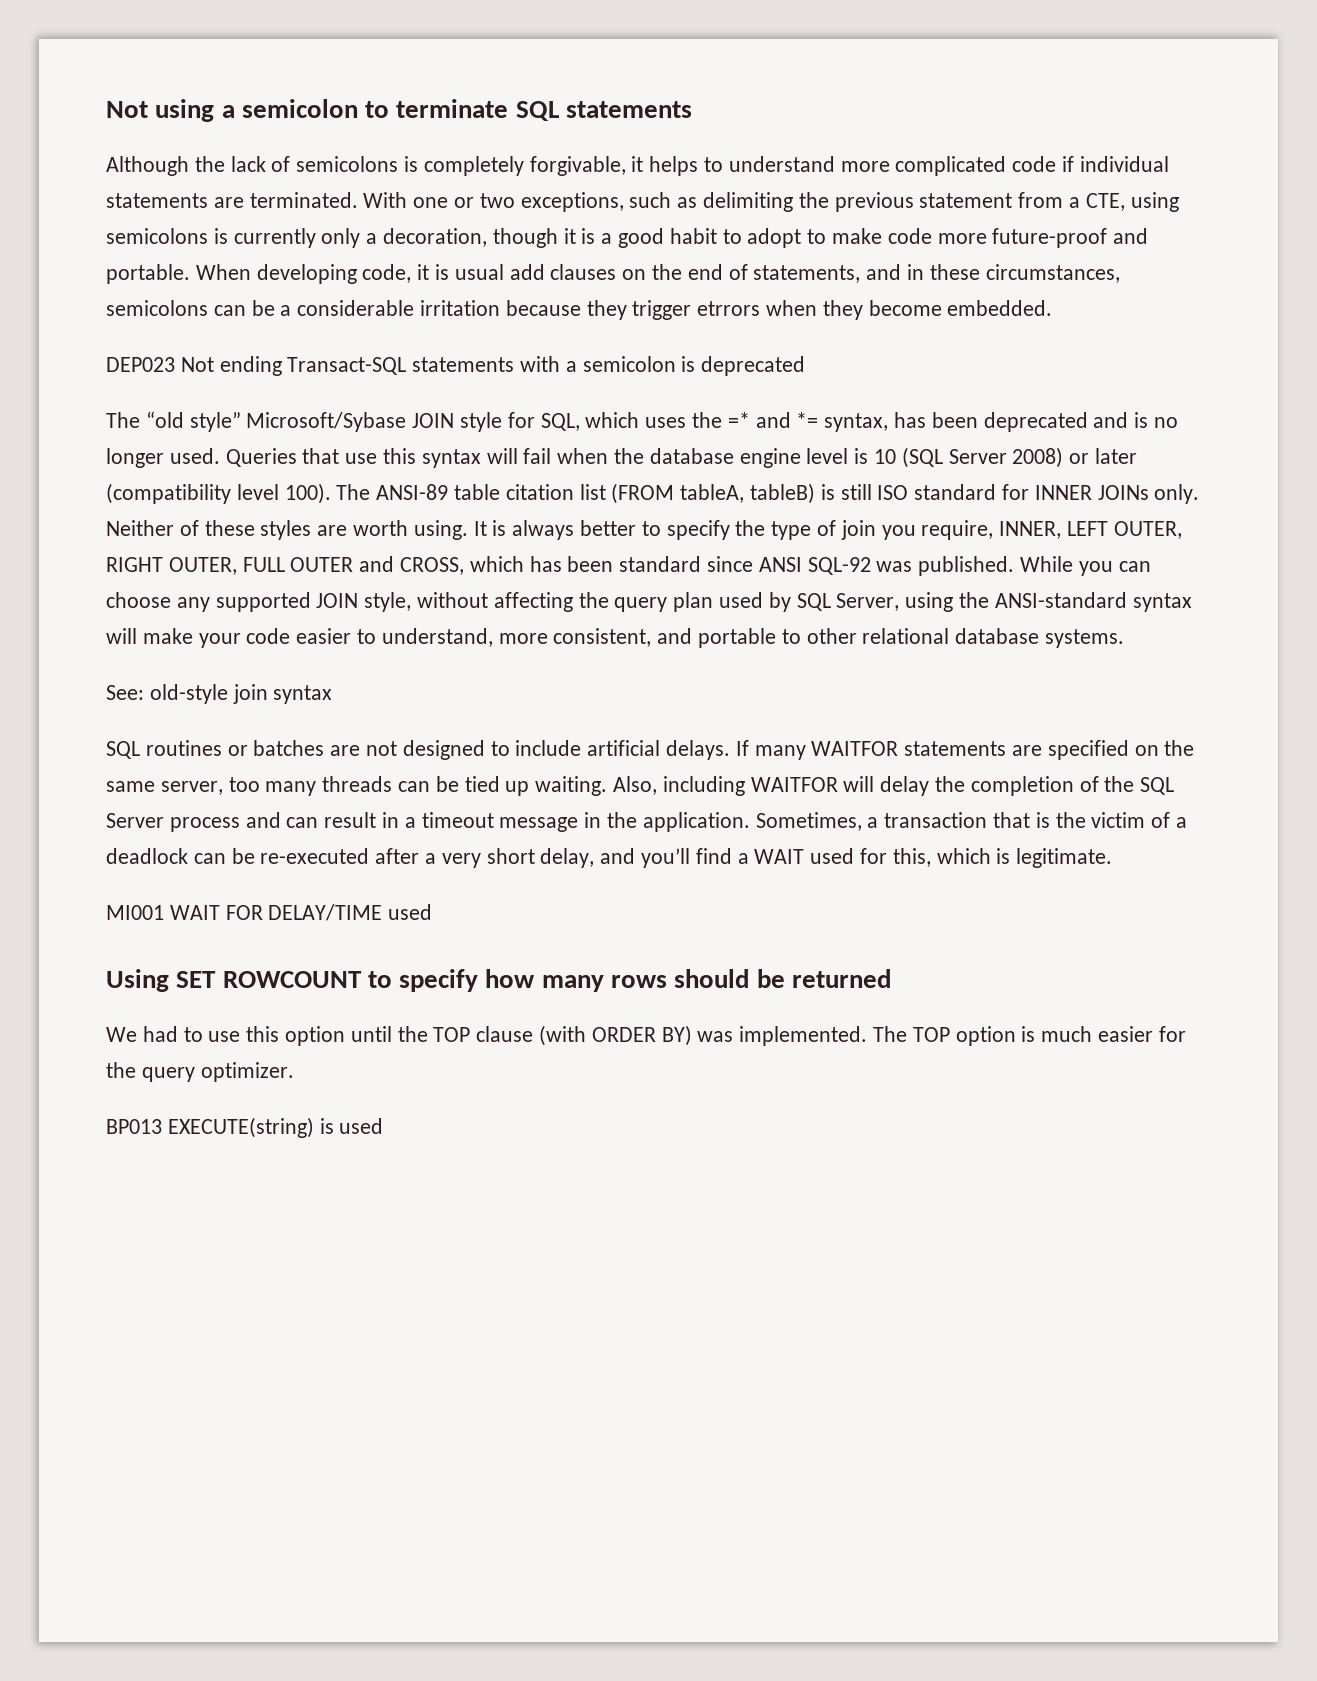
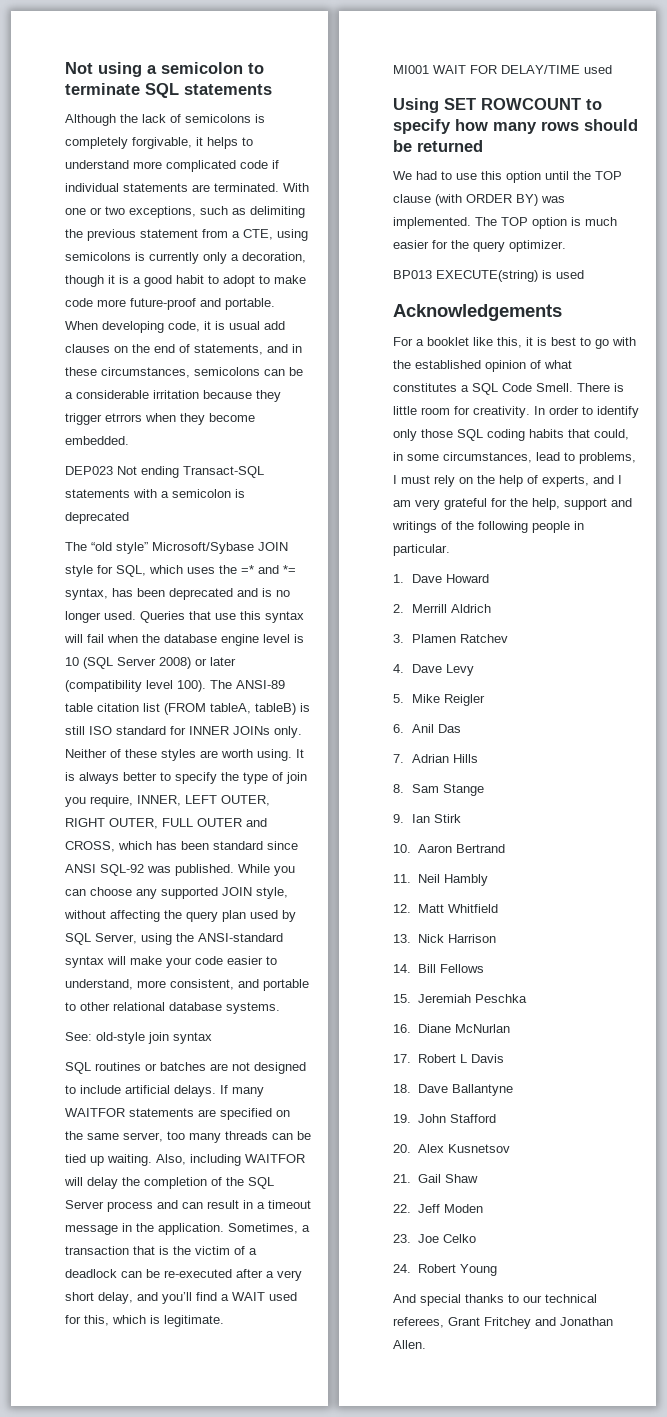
+ Acknowledgements
+ For a booklet like this, it is best to go with the established opinion of what constitutes a SQL Code Smell. There is little room for creativity. In order to identify only those SQL coding habits that could, in some circumstances, lead to problems, I must rely on the help of experts, and I am very grateful for the help, support and writings of the following people in particular.
+ 1. Dave Howard
+ 2. Merrill Aldrich
+ 3. Plamen Ratchev
+ 4. Dave Levy
+ 5. Mike Reigler
+ 6. Anil Das
+ 7. Adrian Hills
+ 8. Sam Stange
+ 9. Ian Stirk
+ 10. Aaron Bertrand
+ 11. Neil Hambly
+ 12. Matt Whitfield
+ 13. Nick Harrison
+ 14. Bill Fellows
+ 15. Jeremiah Peschka
+ 16. Diane McNurlan
+ 17. Robert L Davis
+ 18. Dave Ballantyne
+ 19. John Stafford
+ 20. Alex Kusnetsov
+ 21. Gail Shaw
+ 22. Jeff Moden
+ 23. Joe Celko
+ 24. Robert Young
+ And special thanks to our technical referees, Grant Fritchey and Jonathan Allen.

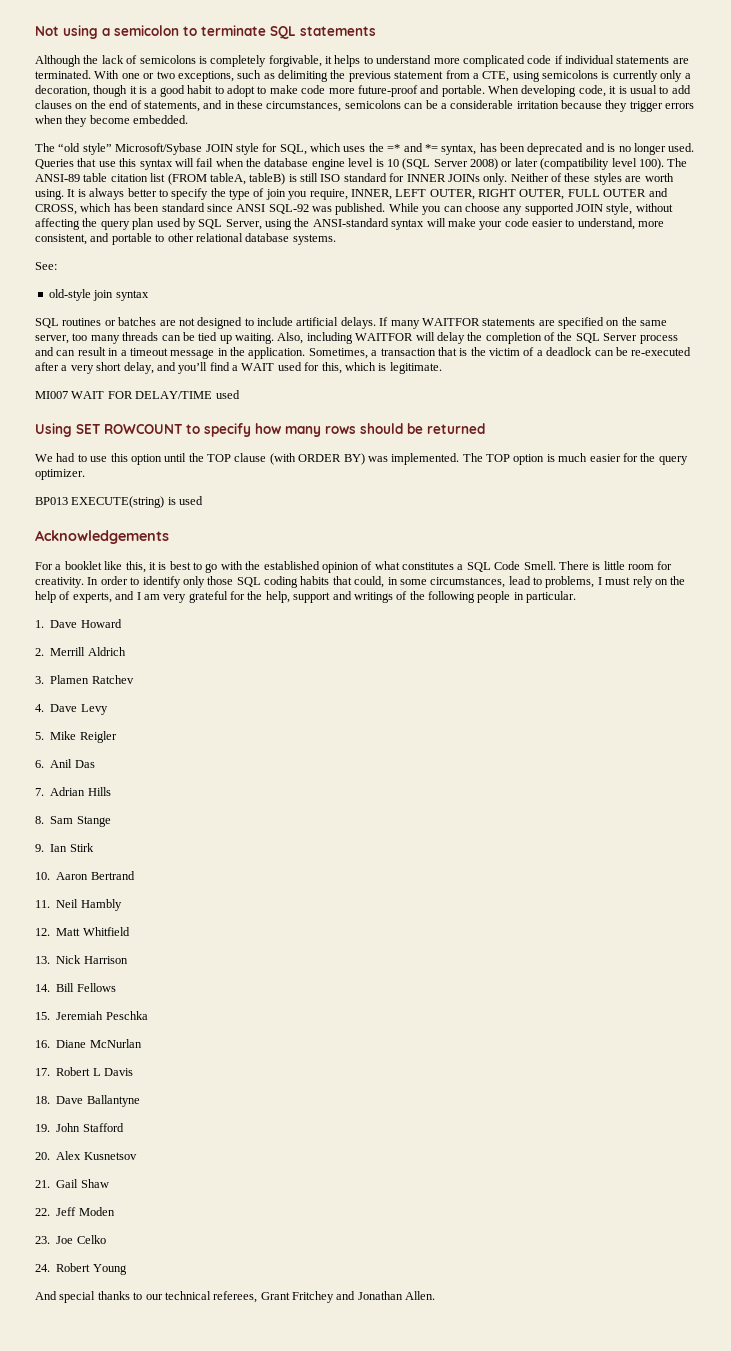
- When developing code, it is usual add clauses on the end of statements, and in these circumstances, semicolons can be a considerable irritation because they trigger etrrors when they become embedded.
+ When developing code, it is usual to add clauses on the end of statements, and in these circumstances, semicolons can be a considerable irritation because they trigger errors when they become embedded.
- DEP023 Not ending Transact-SQL statements with a semicolon is deprecated
- See: old-style join syntax
+ See:
+ old-style join syntax
- MI001 WAIT FOR DELAY/TIME used
+ MI007 WAIT FOR DELAY/TIME used

